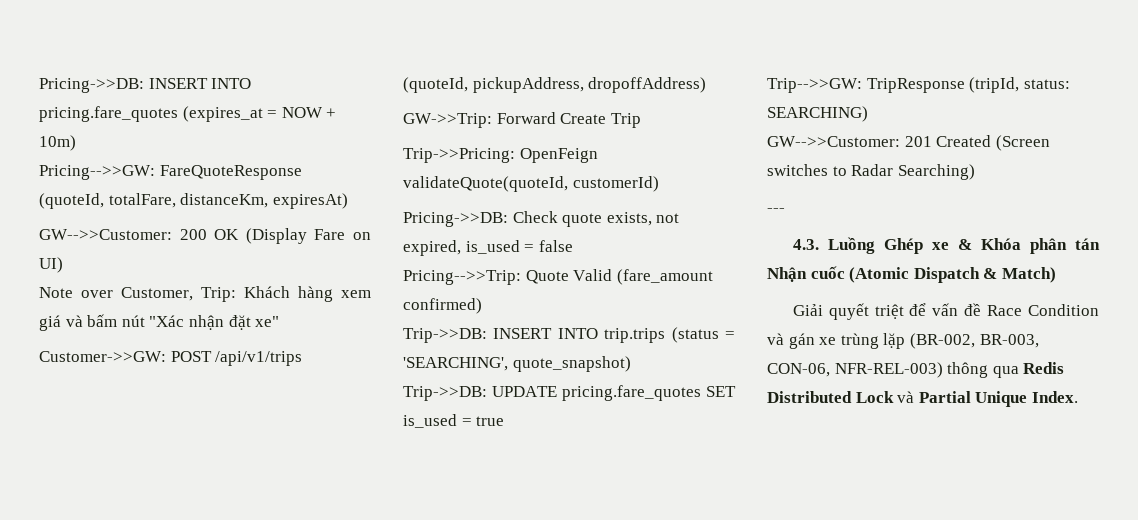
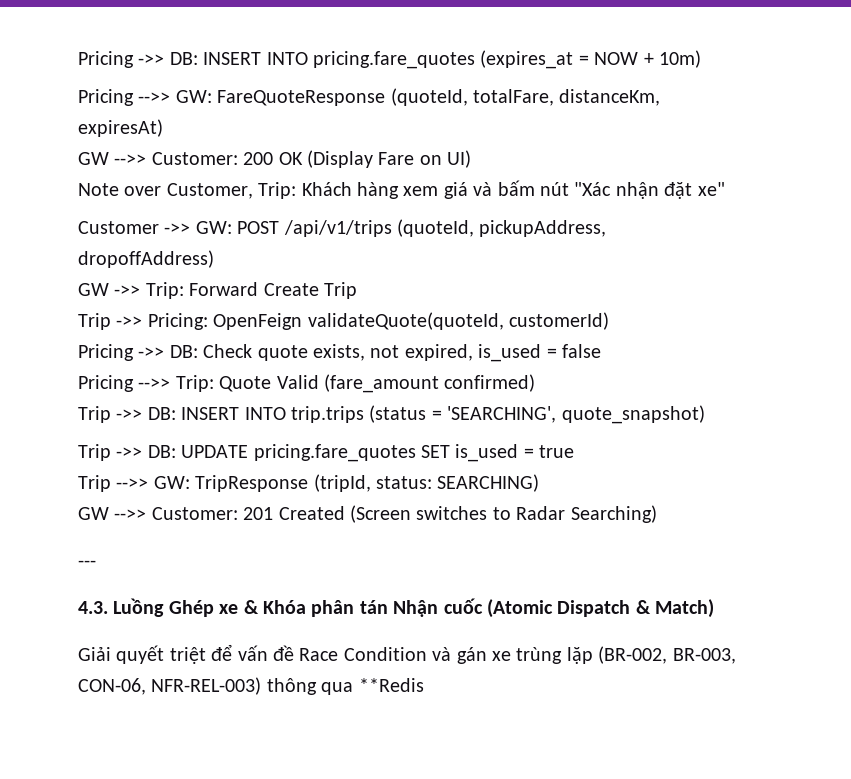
- Pricing->>DB: INSERT INTO pricing.fare_quotes (expires_at = NOW + 10m)
+ Pricing ->> DB: INSERT INTO pricing.fare_quotes (expires_at = NOW + 10m)
- Pricing-->>GW: FareQuoteResponse (quoteId, totalFare, distanceKm, expiresAt)
+ Pricing -->> GW: FareQuoteResponse (quoteId, totalFare, distanceKm, expiresAt)
- GW-->>Customer: 200 OK (Display Fare on UI)
+ GW -->> Customer: 200 OK (Display Fare on UI)
- Customer->>GW: POST /api/v1/trips (quoteId, pickupAddress, dropoffAddress)
+ Customer ->> GW: POST /api/v1/trips (quoteId, pickupAddress, dropoffAddress)
- GW->>Trip: Forward Create Trip
+ GW ->> Trip: Forward Create Trip
- Trip->>Pricing: OpenFeign validateQuote(quoteId, customerId)
+ Trip ->> Pricing: OpenFeign validateQuote(quoteId, customerId)
- Pricing->>DB: Check quote exists, not expired, is_used = false
+ Pricing ->> DB: Check quote exists, not expired, is_used = false
- Pricing-->>Trip: Quote Valid (fare_amount confirmed)
+ Pricing -->> Trip: Quote Valid (fare_amount confirmed)
- Trip->>DB: INSERT INTO trip.trips (status = 'SEARCHING', quote_snapshot)
+ Trip ->> DB: INSERT INTO trip.trips (status = 'SEARCHING', quote_snapshot)
- Trip->>DB: UPDATE pricing.fare_quotes SET is_used = true
+ Trip ->> DB: UPDATE pricing.fare_quotes SET is_used = true
- Trip-->>GW: TripResponse (tripId, status: SEARCHING)
+ Trip -->> GW: TripResponse (tripId, status: SEARCHING)
- GW-->>Customer: 201 Created (Screen switches to Radar Searching)
+ GW -->> Customer: 201 Created (Screen switches to Radar Searching)
- Giải quyết triệt để vấn đề Race Condition và gán xe trùng lặp (BR-002, BR-003, CON-06, NFR-REL-003) thông qua Redis Distributed Lock và Partial Unique Index.
+ Giải quyết triệt để vấn đề Race Condition và gán xe trùng lặp (BR-002, BR-003, CON-06, NFR-REL-003) thông qua **Redis

